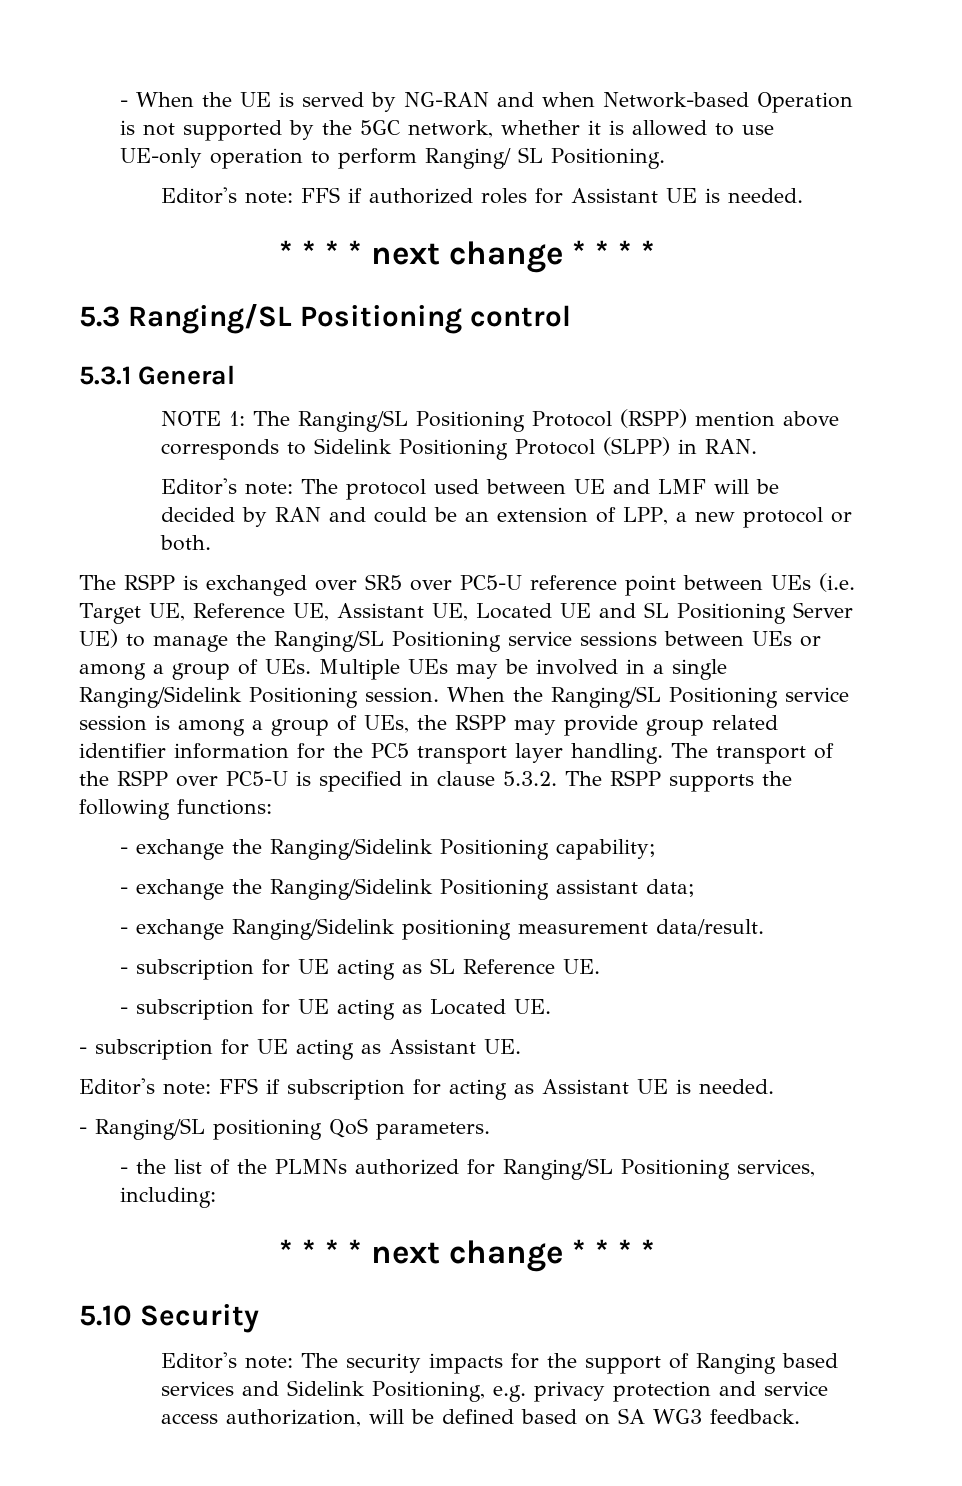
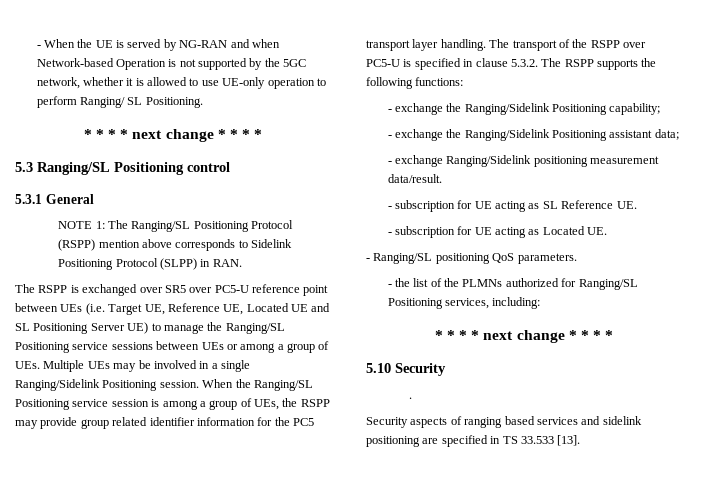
- Editor's note: FFS if authorized roles for Assistant UE is needed.
- Editor's note: The protocol used between UE and LMF will be decided by RAN and could be an extension of LPP, a new protocol or both.
- The RSPP is exchanged over SR5 over PC5-U reference point between UEs (i.e. Target UE, Reference UE, Assistant UE, Located UE and SL Positioning Server UE) to manage the Ranging/SL Positioning service sessions between UEs or among a group of UEs. Multiple UEs may be involved in a single Ranging/Sidelink Positioning session.
+ The RSPP is exchanged over SR5 over PC5-U reference point between UEs (i.e. Target UE, Reference UE, Located UE and SL Positioning Server UE) to manage the Ranging/SL Positioning service sessions between UEs or among a group of UEs. Multiple UEs may be involved in a single Ranging/Sidelink Positioning session.
- - subscription for UE acting as Assistant UE.
- Editor's note: FFS if subscription for acting as Assistant UE is needed.
- Editor's note: The security impacts for the support of Ranging based services and Sidelink Positioning, e.g. privacy protection and service access authorization, will be defined based on SA WG3 feedback.
+ .
+ Security aspects of ranging based services and sidelink positioning are specified in TS 33.533 [13].

